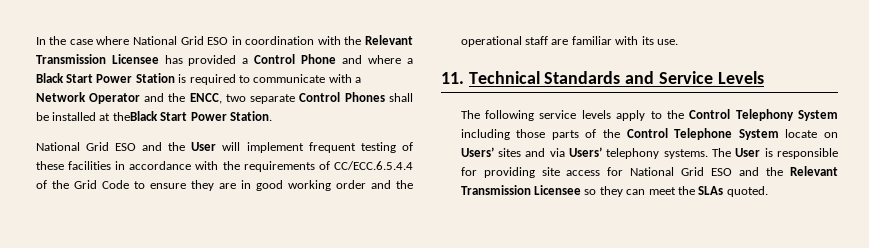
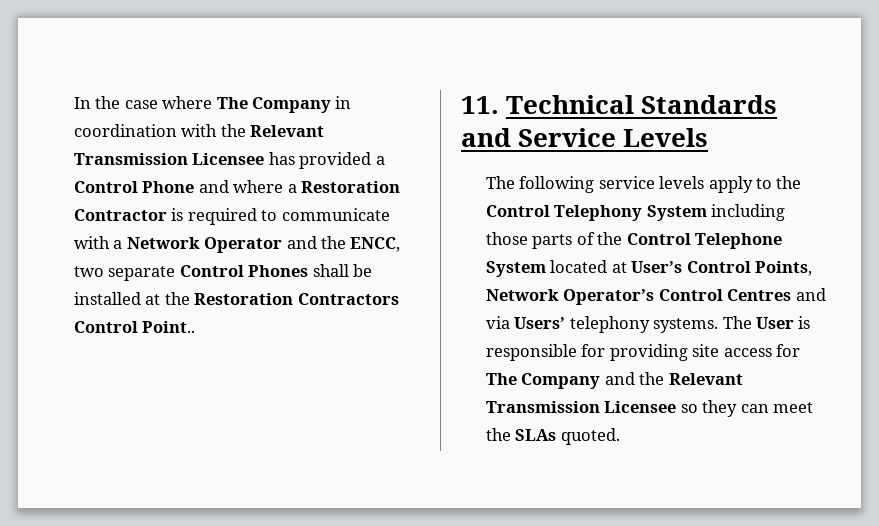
- In the case where National Grid ESO in coordination with the Relevant Transmission Licensee has provided a Control Phone and where a Black Start Power Station is required to communicate with a Network Operator and the ENCC, two separate Control Phones shall be installed at theBlack Start Power Station.
- National Grid ESO and the User will implement frequent testing of these facilities in accordance with the requirements of CC/ECC.6.5.4.4 of the Grid Code to ensure they are in good working order and the operational staff are familiar with its use.
+ In the case where The Company in coordination with the Relevant Transmission Licensee has provided a Control Phone and where a Restoration Contractor is required to communicate with a Network Operator and the ENCC, two separate Control Phones shall be installed at the Restoration Contractors Control Point..
- The following service levels apply to the Control Telephony System including those parts of the Control Telephone System locate on Users’ sites and via Users’ telephony systems.
+ The following service levels apply to the Control Telephony System including those parts of the Control Telephone System located at User’s Control Points, Network Operator’s Control Centres and via Users’ telephony systems.
- The User is responsible for providing site access for National Grid ESO and the Relevant Transmission Licensee so they can meet the SLAs quoted.
+ The User is responsible for providing site access for The Company and the Relevant Transmission Licensee so they can meet the SLAs quoted.

